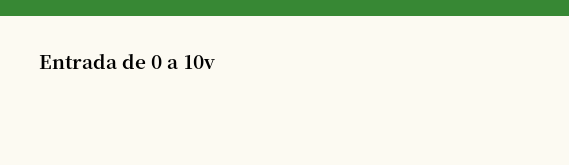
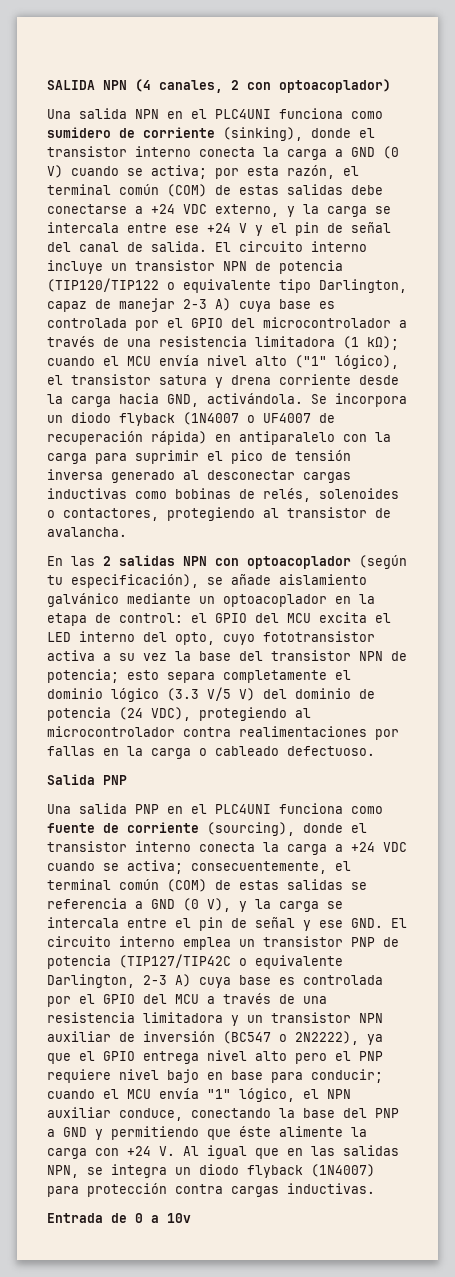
+ SALIDA NPN (4 canales, 2 con optoacoplador)
+ Una salida NPN en el PLC4UNI funciona como sumidero de corriente (sinking), donde el transistor interno conecta la carga a GND (0 V) cuando se activa; por esta razón, el terminal común (COM) de estas salidas debe conectarse a +24 VDC externo, y la carga se intercala entre ese +24 V y el pin de señal del canal de salida. El circuito interno incluye un transistor NPN de potencia (TIP120/TIP122 o equivalente tipo Darlington, capaz de manejar 2-3 A) cuya base es controlada por el GPIO del microcontrolador a través de una resistencia limitadora (1 kΩ); cuando el MCU envía nivel alto ("1" lógico), el transistor satura y drena corriente desde la carga hacia GND, activándola. Se incorpora un diodo flyback (1N4007 o UF4007 de recuperación rápida) en antiparalelo con la carga para suprimir el pico de tensión inversa generado al desconectar cargas inductivas como bobinas de relés, solenoides o contactores, protegiendo al transistor de avalancha.
+ En las 2 salidas NPN con optoacoplador (según tu especificación), se añade aislamiento galvánico mediante un optoacoplador en la etapa de control: el GPIO del MCU excita el LED interno del opto, cuyo fototransistor activa a su vez la base del transistor NPN de potencia; esto separa completamente el dominio lógico (3.3 V/5 V) del dominio de potencia (24 VDC), protegiendo al microcontrolador contra realimentaciones por fallas en la carga o cableado defectuoso.
+ Salida PNP
+ Una salida PNP en el PLC4UNI funciona como fuente de corriente (sourcing), donde el transistor interno conecta la carga a +24 VDC cuando se activa; consecuentemente, el terminal común (COM) de estas salidas se referencia a GND (0 V), y la carga se intercala entre el pin de señal y ese GND. El circuito interno emplea un transistor PNP de potencia (TIP127/TIP42C o equivalente Darlington, 2-3 A) cuya base es controlada por el GPIO del MCU a través de una resistencia limitadora y un transistor NPN auxiliar de inversión (BC547 o 2N2222), ya que el GPIO entrega nivel alto pero el PNP requiere nivel bajo en base para conducir; cuando el MCU envía "1" lógico, el NPN auxiliar conduce, conectando la base del PNP a GND y permitiendo que éste alimente la carga con +24 V. Al igual que en las salidas NPN, se integra un diodo flyback (1N4007) para protección contra cargas inductivas.

